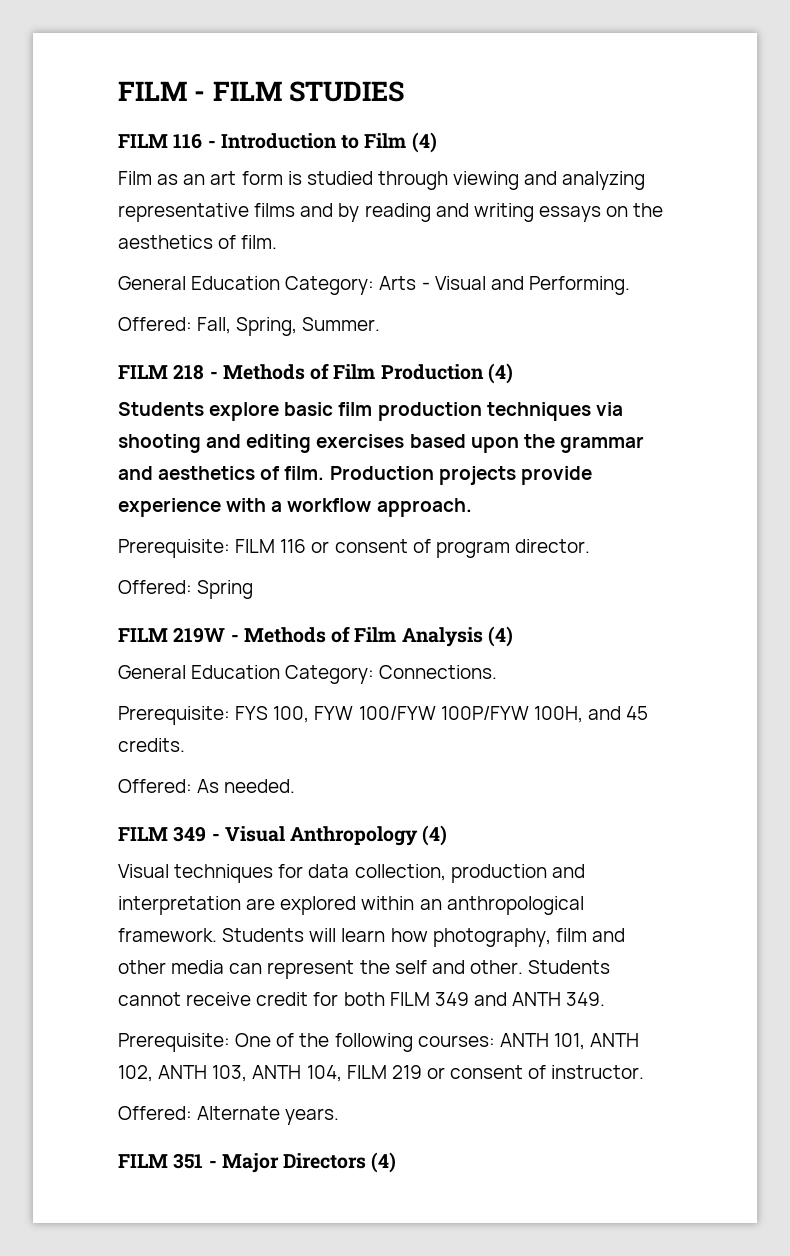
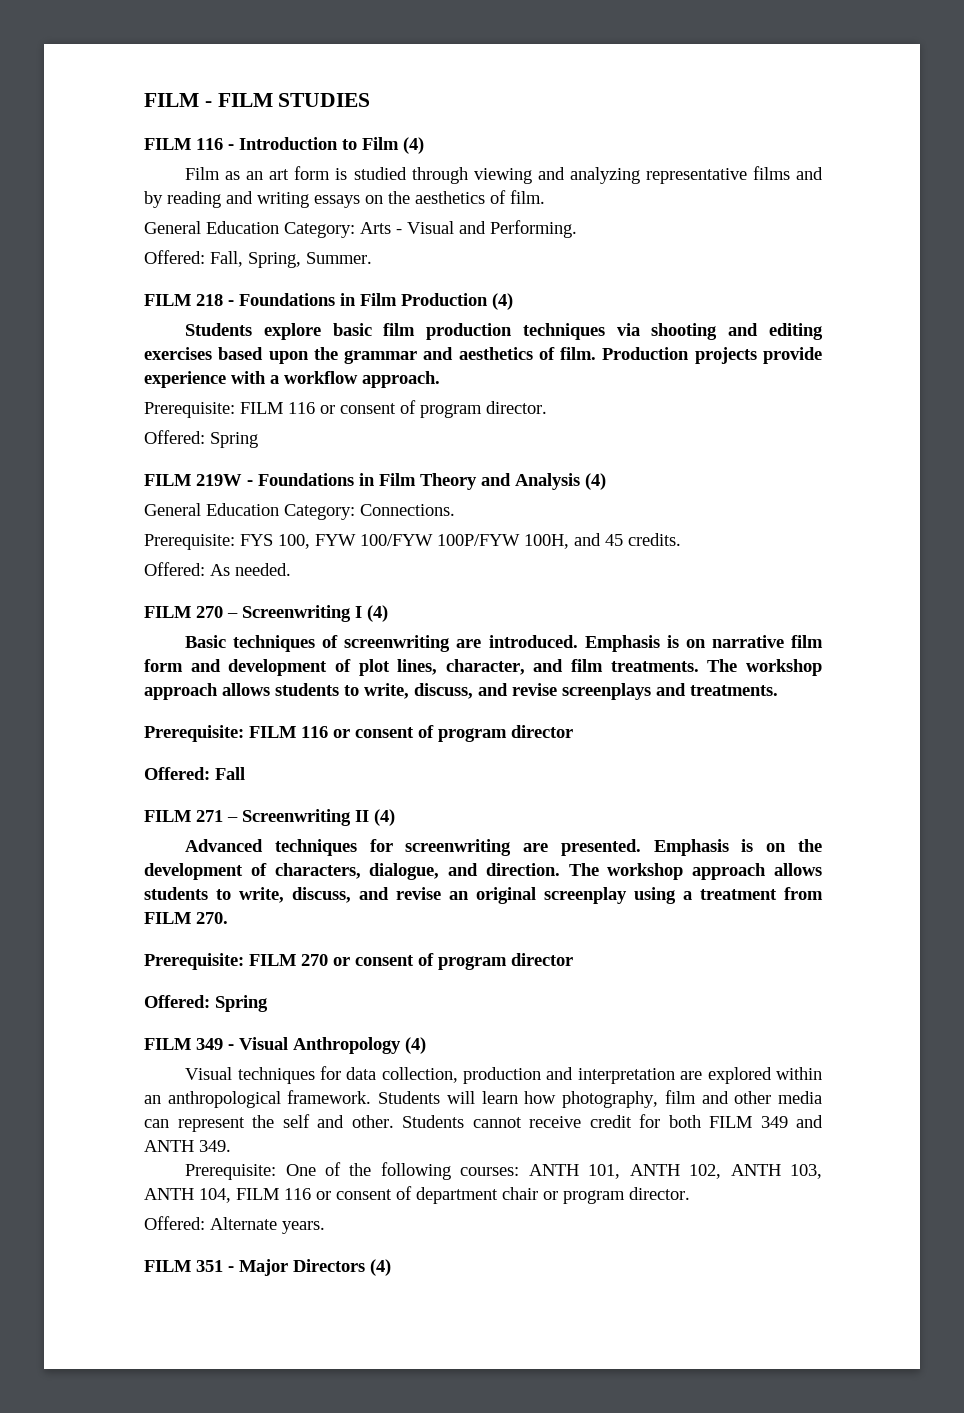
- FILM 218 - Methods of Film Production (4)
+ FILM 218 - Foundations in Film Production (4)
- FILM 219W - Methods of Film Analysis (4)
+ FILM 219W - Foundations in Film Theory and Analysis (4)
+ FILM 270 – Screenwriting I (4)
+ Basic techniques of screenwriting are introduced. Emphasis is on narrative film form and development of plot lines, character, and film treatments. The workshop approach allows students to write, discuss, and revise screenplays and treatments.
+ Prerequisite: FILM 116 or consent of program director
+ Offered: Fall
+ FILM 271 – Screenwriting II (4)
+ Advanced techniques for screenwriting are presented. Emphasis is on the development of characters, dialogue, and direction. The workshop approach allows students to write, discuss, and revise an original screenplay using a treatment from FILM 270.
+ Prerequisite: FILM 270 or consent of program director
+ Offered: Spring
- Prerequisite: One of the following courses: ANTH 101, ANTH 102, ANTH 103, ANTH 104, FILM 219 or consent of instructor.
+ Prerequisite: One of the following courses: ANTH 101, ANTH 102, ANTH 103, ANTH 104, FILM 116 or consent of department chair or program director.

